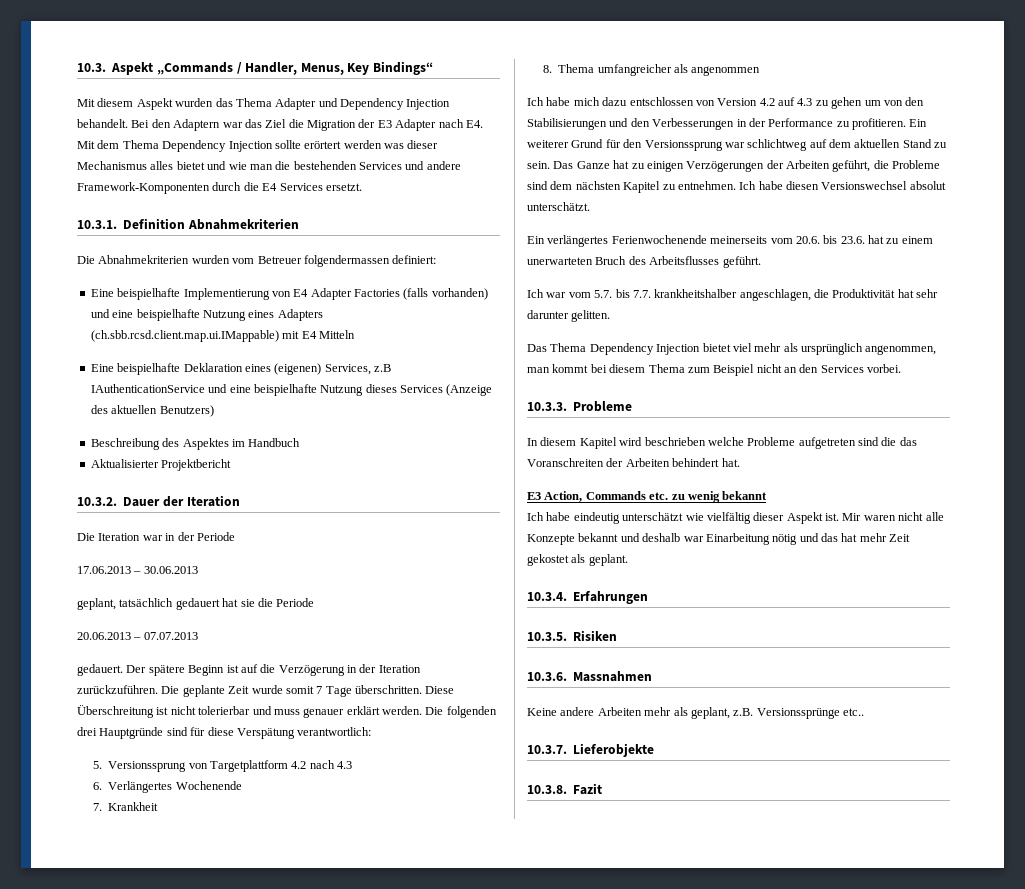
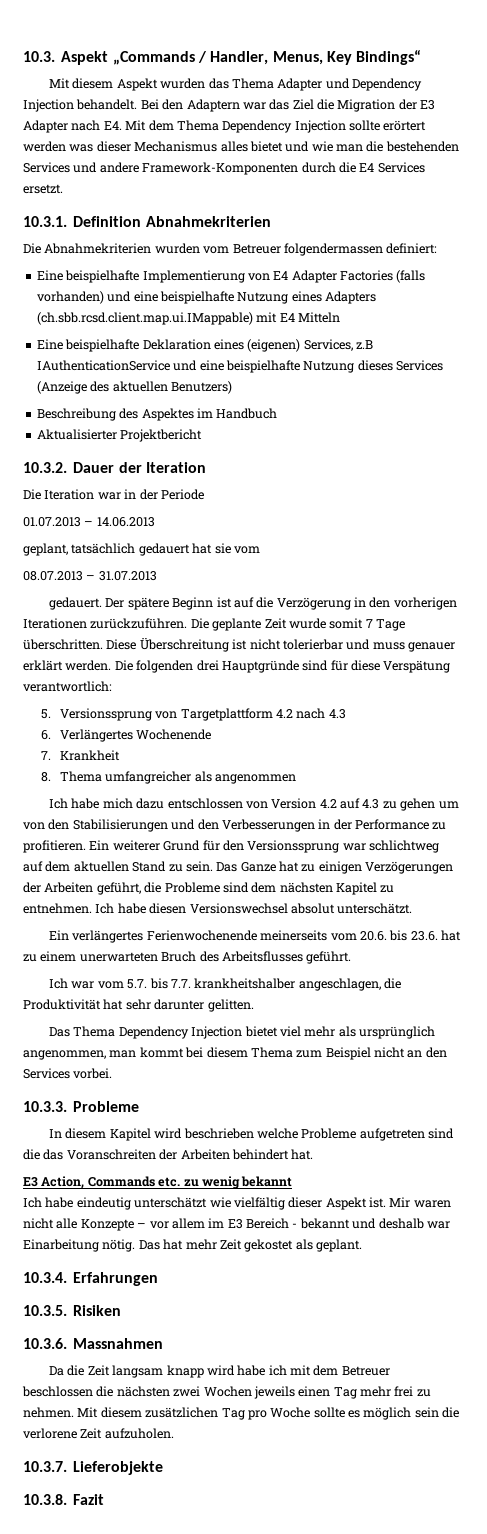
- 17.06.2013 – 30.06.2013
+ 01.07.2013 – 14.06.2013
- geplant, tatsächlich gedauert hat sie die Periode
- 20.06.2013 – 07.07.2013
+ geplant, tatsächlich gedauert hat sie vom
+ 08.07.2013 – 31.07.2013
- Der spätere Beginn ist auf die Verzögerung in der Iteration zurückzuführen.
+ Der spätere Beginn ist auf die Verzögerung in den vorherigen Iterationen zurückzuführen.
- Mir waren nicht alle Konzepte bekannt und deshalb war Einarbeitung nötig und das hat mehr Zeit gekostet als geplant.
+ Mir waren nicht alle Konzepte – vor allem im E3 Bereich - bekannt und deshalb war Einarbeitung nötig. Das hat mehr Zeit gekostet als geplant.
- Keine andere Arbeiten mehr als geplant, z.B. Versionssprünge etc..
+ Da die Zeit langsam knapp wird habe ich mit dem Betreuer beschlossen die nächsten zwei Wochen jeweils einen Tag mehr frei zu nehmen. Mit diesem zusätzlichen Tag pro Woche sollte es möglich sein die verlorene Zeit aufzuholen.

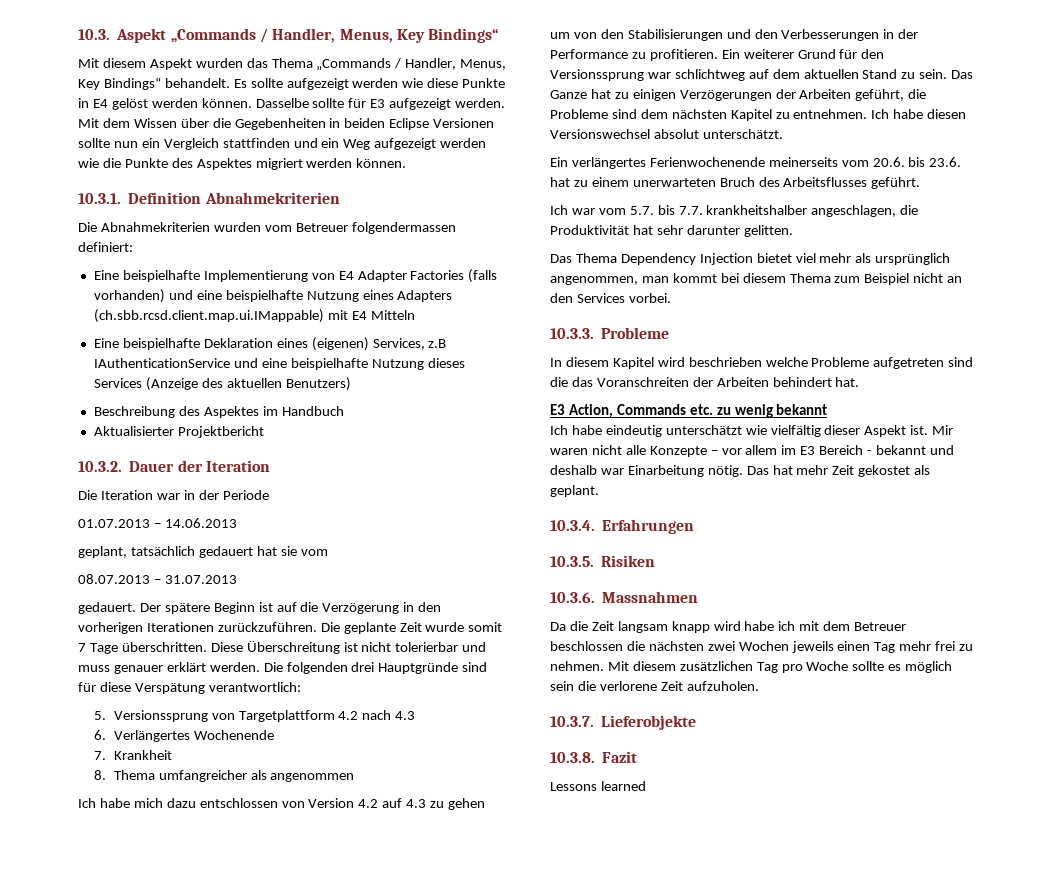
- Mit diesem Aspekt wurden das Thema Adapter und Dependency Injection behandelt. Bei den Adaptern war das Ziel die Migration der E3 Adapter nach E4. Mit dem Thema Dependency Injection sollte erörtert werden was dieser Mechanismus alles bietet und wie man die bestehenden Services und andere Framework-Komponenten durch die E4 Services ersetzt.
+ Mit diesem Aspekt wurden das Thema „Commands / Handler, Menus, Key Bindings“ behandelt. Es sollte aufgezeigt werden wie diese Punkte in E4 gelöst werden können. Dasselbe sollte für E3 aufgezeigt werden. Mit dem Wissen über die Gegebenheiten in beiden Eclipse Versionen sollte nun ein Vergleich stattfinden und ein Weg aufgezeigt werden wie die Punkte des Aspektes migriert werden können.
+ Lessons learned

